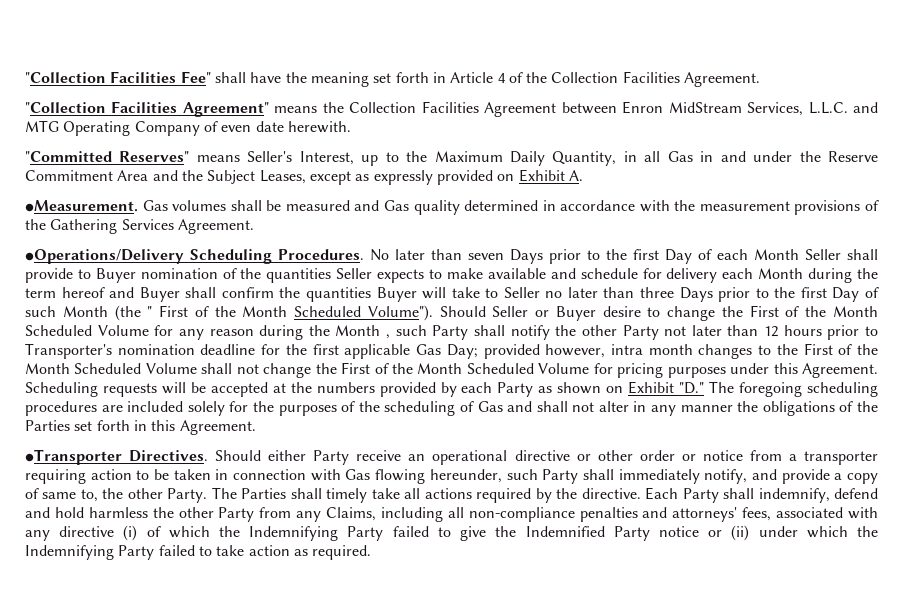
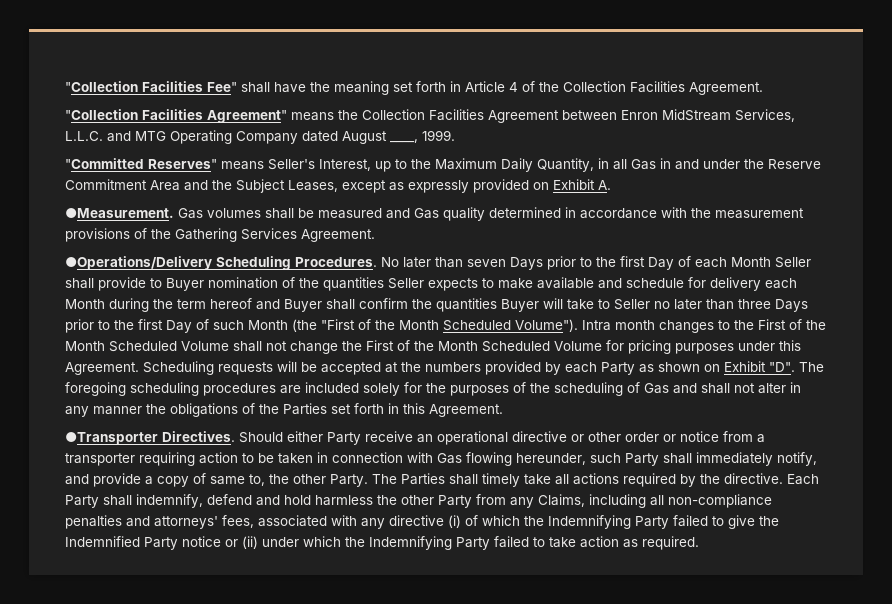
- "Collection Facilities Agreement" means the Collection Facilities Agreement between Enron MidStream Services, L.L.C. and MTG Operating Company of even date herewith.
+ "Collection Facilities Agreement" means the Collection Facilities Agreement between Enron MidStream Services, L.L.C. and MTG Operating Company dated August ____, 1999.
- No later than seven Days prior to the first Day of each Month Seller shall provide to Buyer nomination of the quantities Seller expects to make available and schedule for delivery each Month during the term hereof and Buyer shall confirm the quantities Buyer will take to Seller no later than three Days prior to the first Day of such Month (the " First of the Month Scheduled Volume").
+ No later than seven Days prior to the first Day of each Month Seller shall provide to Buyer nomination of the quantities Seller expects to make available and schedule for delivery each Month during the term hereof and Buyer shall confirm the quantities Buyer will take to Seller no later than three Days prior to the first Day of such Month (the "First of the Month Scheduled Volume").
- Should Seller or Buyer desire to change the First of the Month Scheduled Volume for any reason during the Month , such Party shall notify the other Party not later than 12 hours prior to Transporter's nomination deadline for the first applicable Gas Day; provided however, intra month changes to the First of the Month Scheduled Volume shall not change the First of the Month Scheduled Volume for pricing purposes under this Agreement.
+ Intra month changes to the First of the Month Scheduled Volume shall not change the First of the Month Scheduled Volume for pricing purposes under this Agreement.
- Scheduling requests will be accepted at the numbers provided by each Party as shown on Exhibit "D." The foregoing scheduling procedures are included solely for the purposes of the scheduling of Gas and shall not alter in any manner the obligations of the Parties set forth in this Agreement.
+ Scheduling requests will be accepted at the numbers provided by each Party as shown on Exhibit "D". The foregoing scheduling procedures are included solely for the purposes of the scheduling of Gas and shall not alter in any manner the obligations of the Parties set forth in this Agreement.

